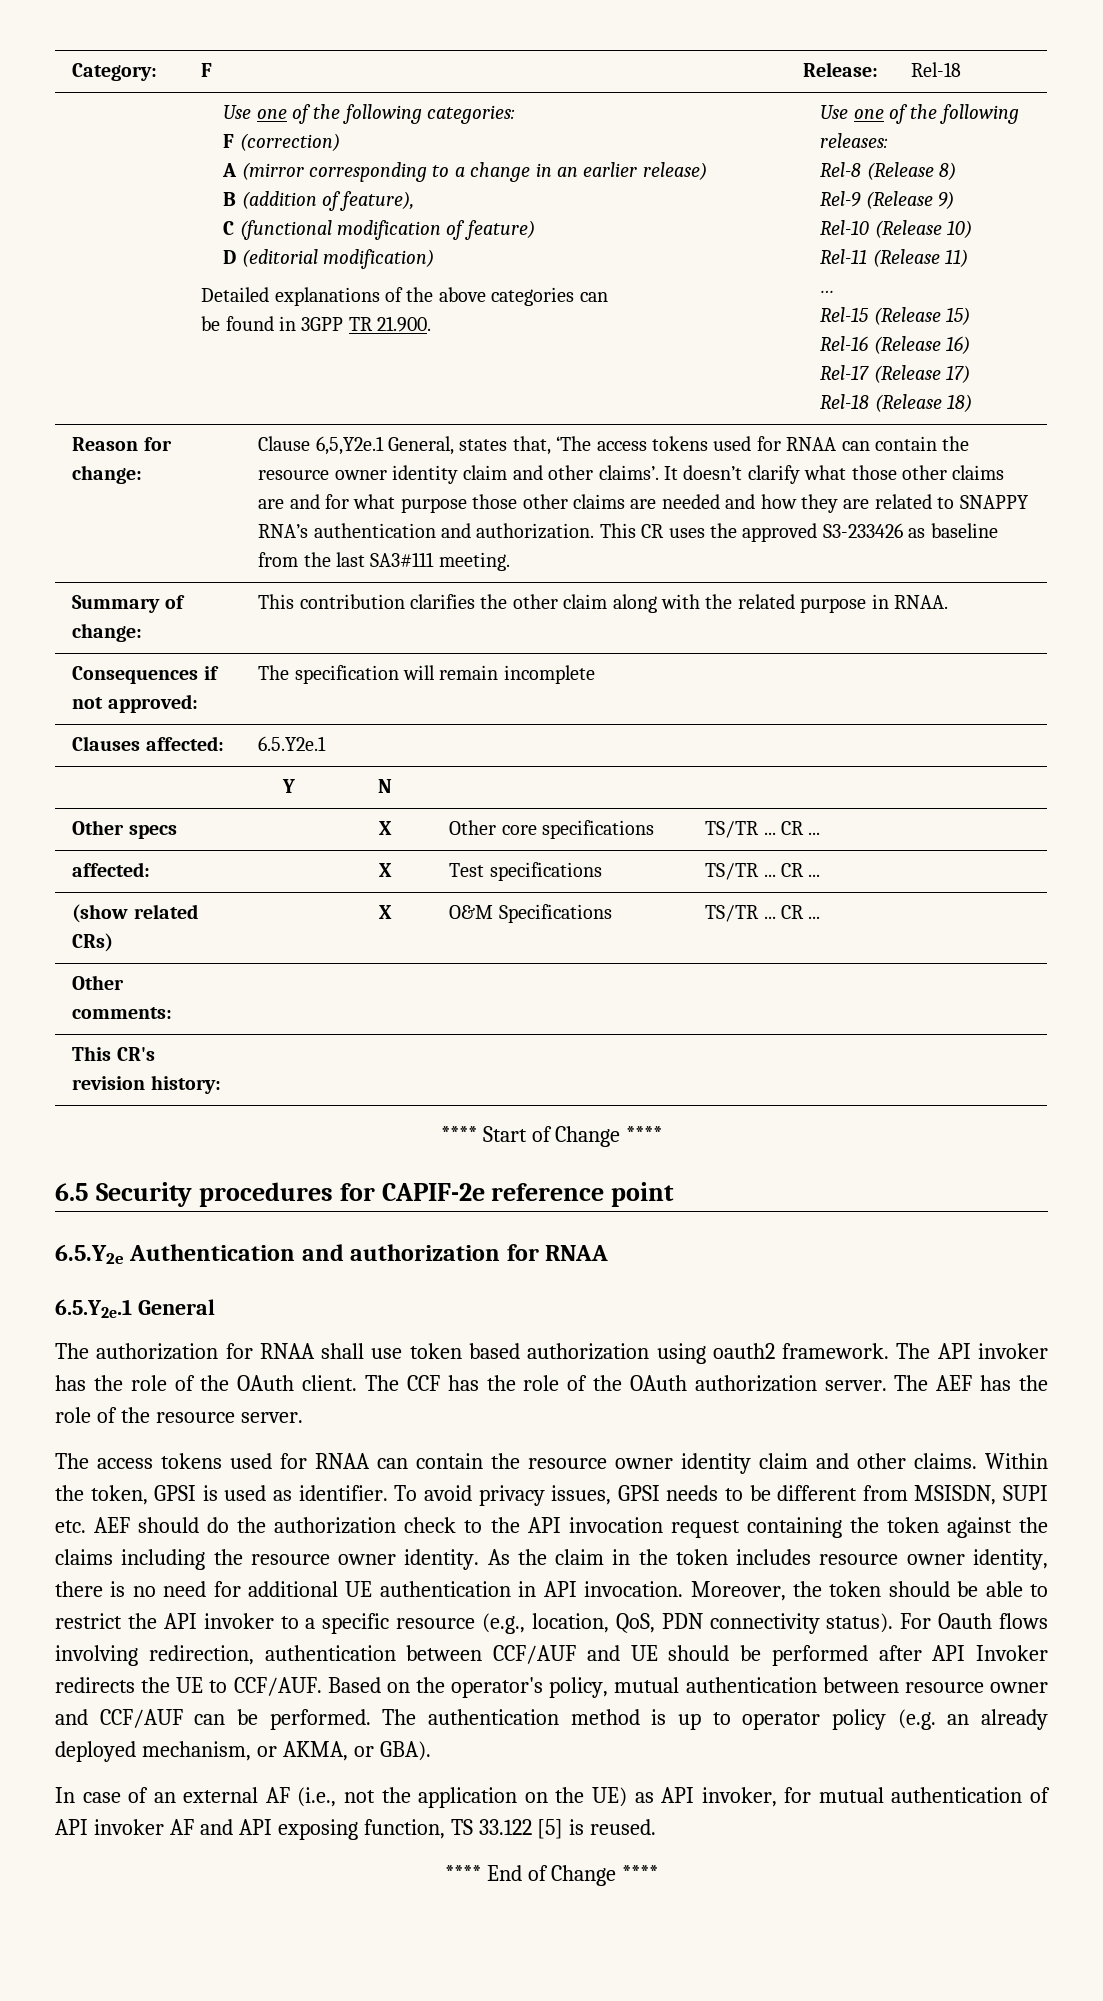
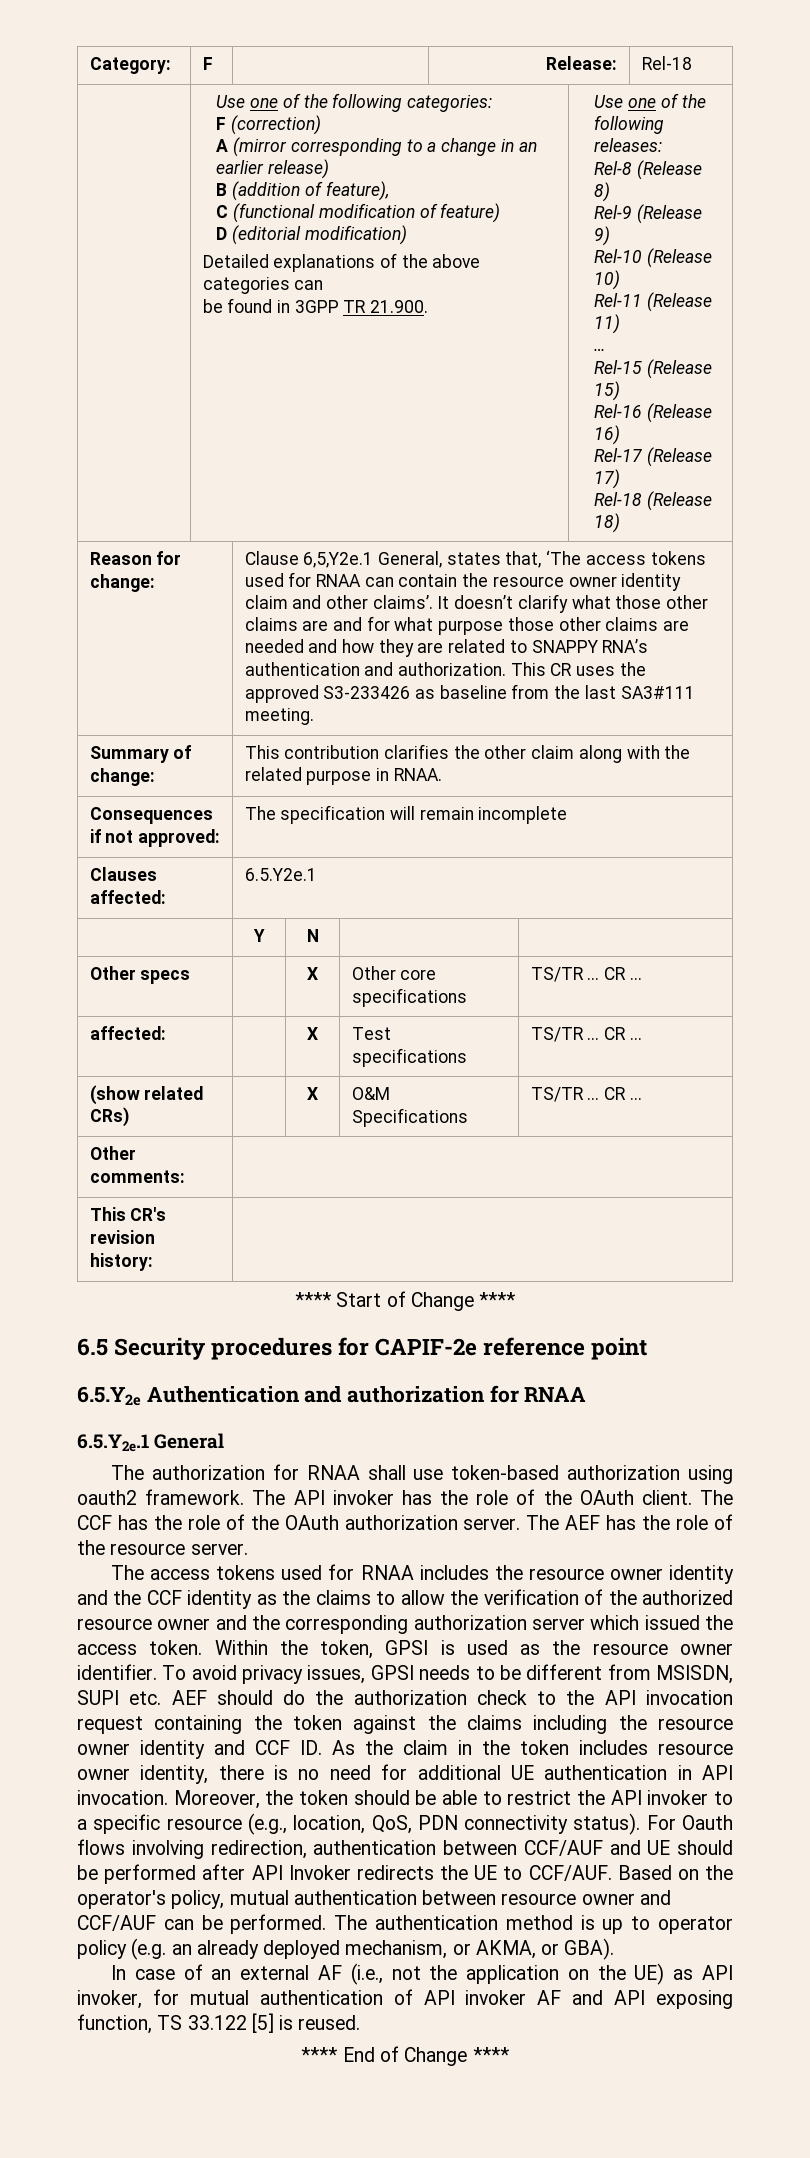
- The authorization for RNAA shall use token based authorization using oauth2 framework.
+ The authorization for RNAA shall use token-based authorization using oauth2 framework.
- The access tokens used for RNAA can contain the resource owner identity claim and other claims.
+ The access tokens used for RNAA includes the resource owner identity and the CCF identity as the claims to allow the verification of the authorized resource owner and the corresponding authorization server which issued the access token.
- Within the token, GPSI is used as identifier.
+ Within the token, GPSI is used as the resource owner identifier.
- To avoid privacy issues, GPSI needs to be different from MSISDN, SUPI etc. AEF should do the authorization check to the API invocation request containing the token against the claims including the resource owner identity. As the claim in the token includes resource owner identity, there is no need for additional UE authentication in API invocation.
+ To avoid privacy issues, GPSI needs to be different from MSISDN, SUPI etc. AEF should do the authorization check to the API invocation request containing the token against the claims including the resource owner identity and CCF ID. As the claim in the token includes resource owner identity, there is no need for additional UE authentication in API invocation.

